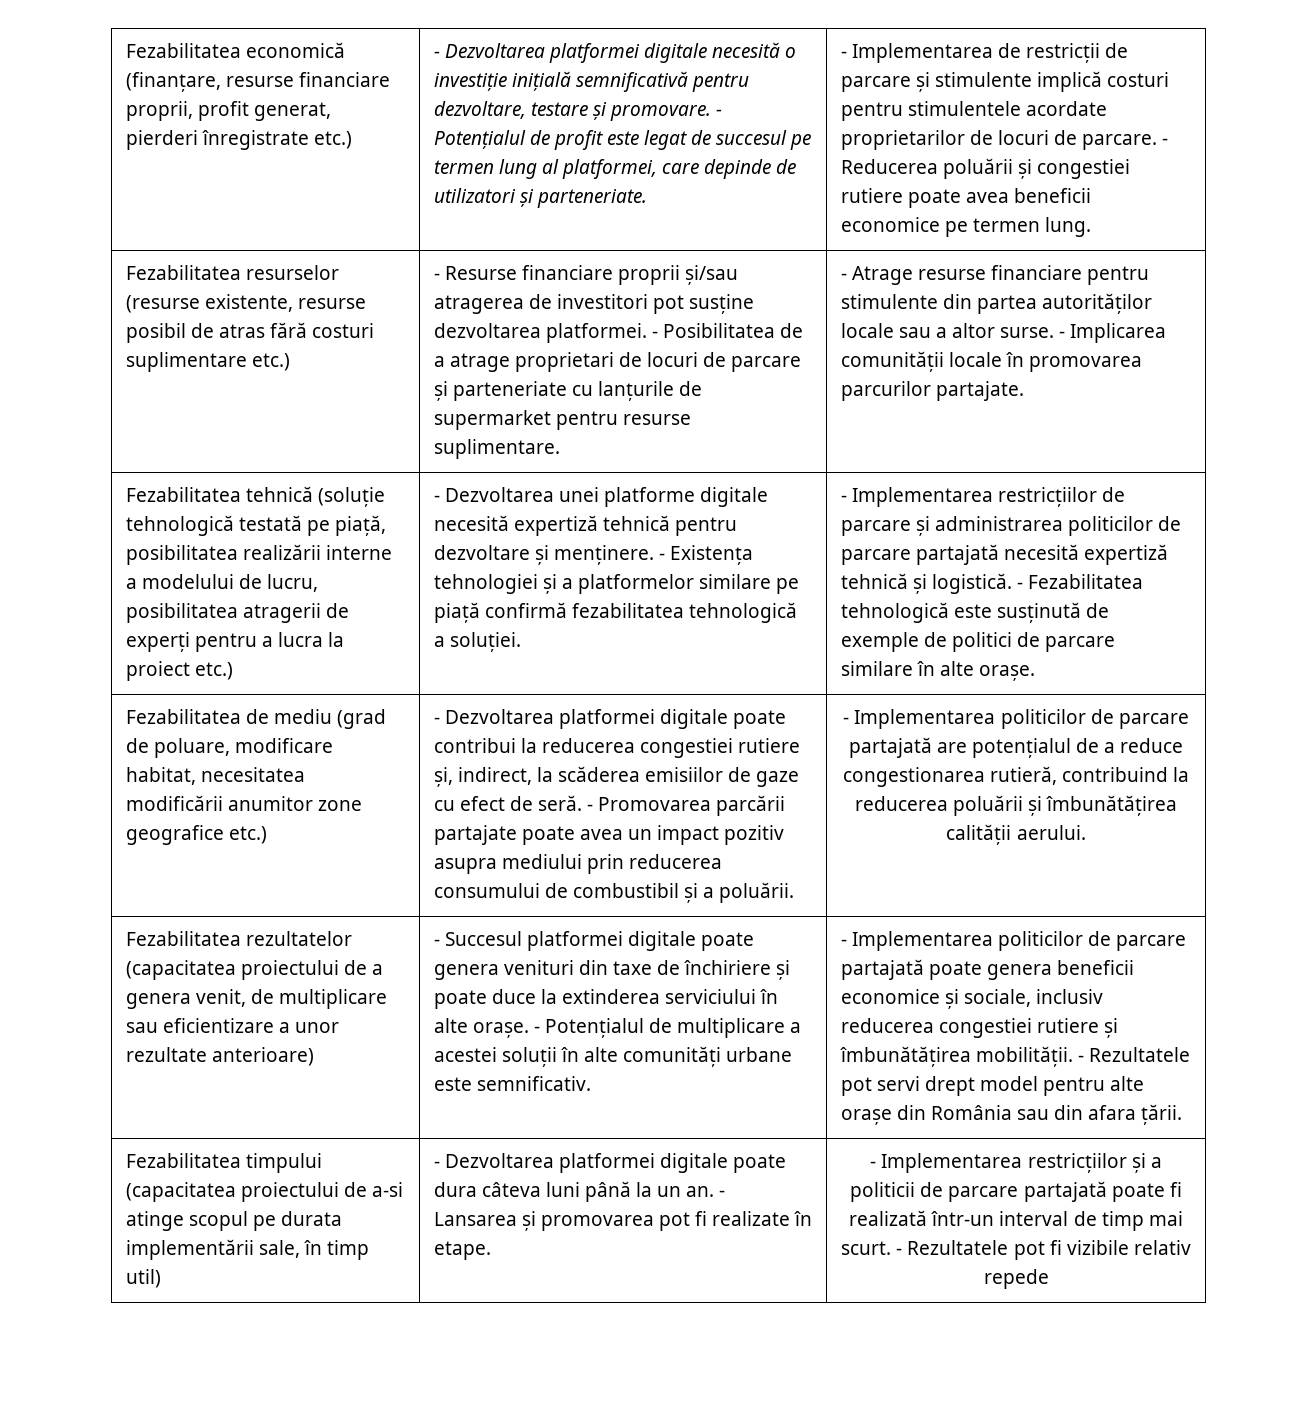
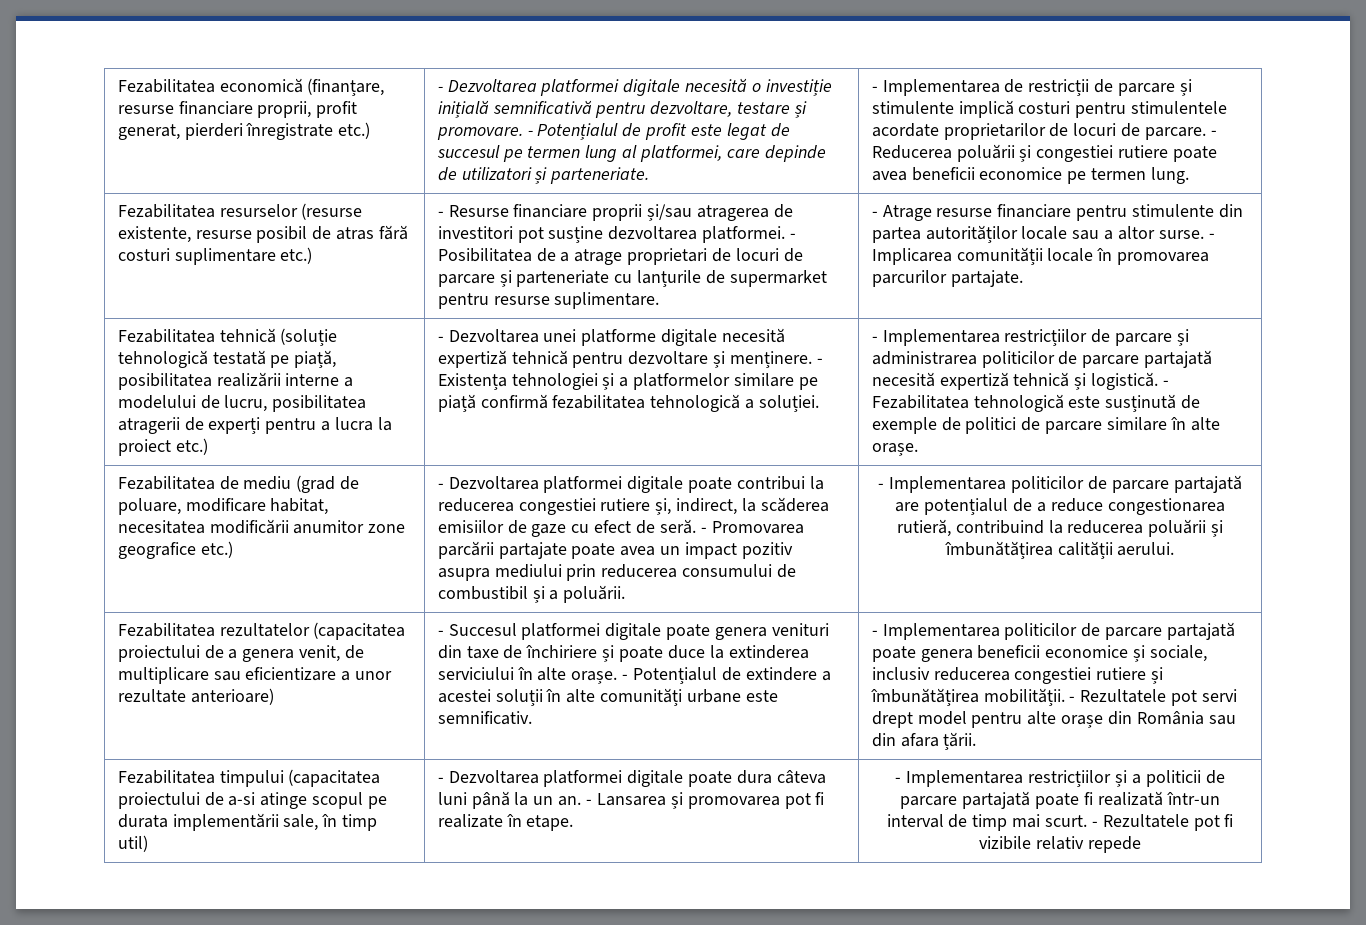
- - Potențialul de multiplicare a acestei soluții în alte comunități urbane este semnificativ.
+ - Potențialul de extindere a acestei soluții în alte comunități urbane este semnificativ.

